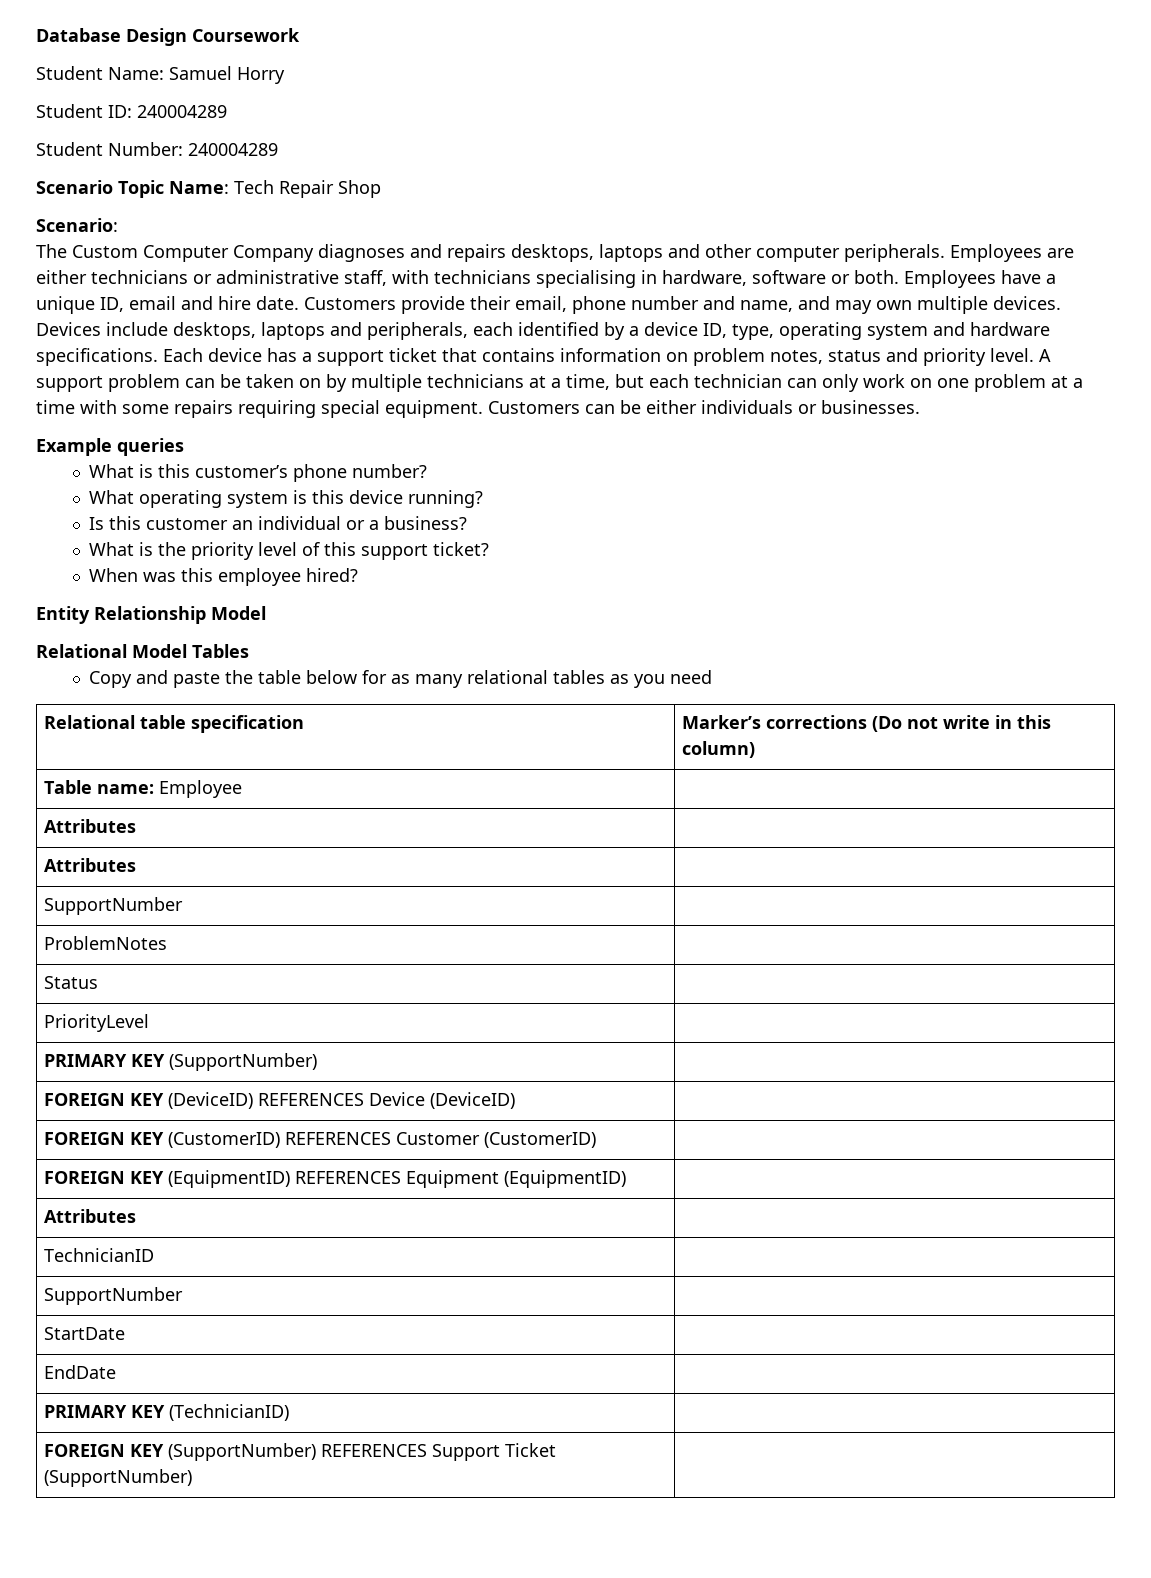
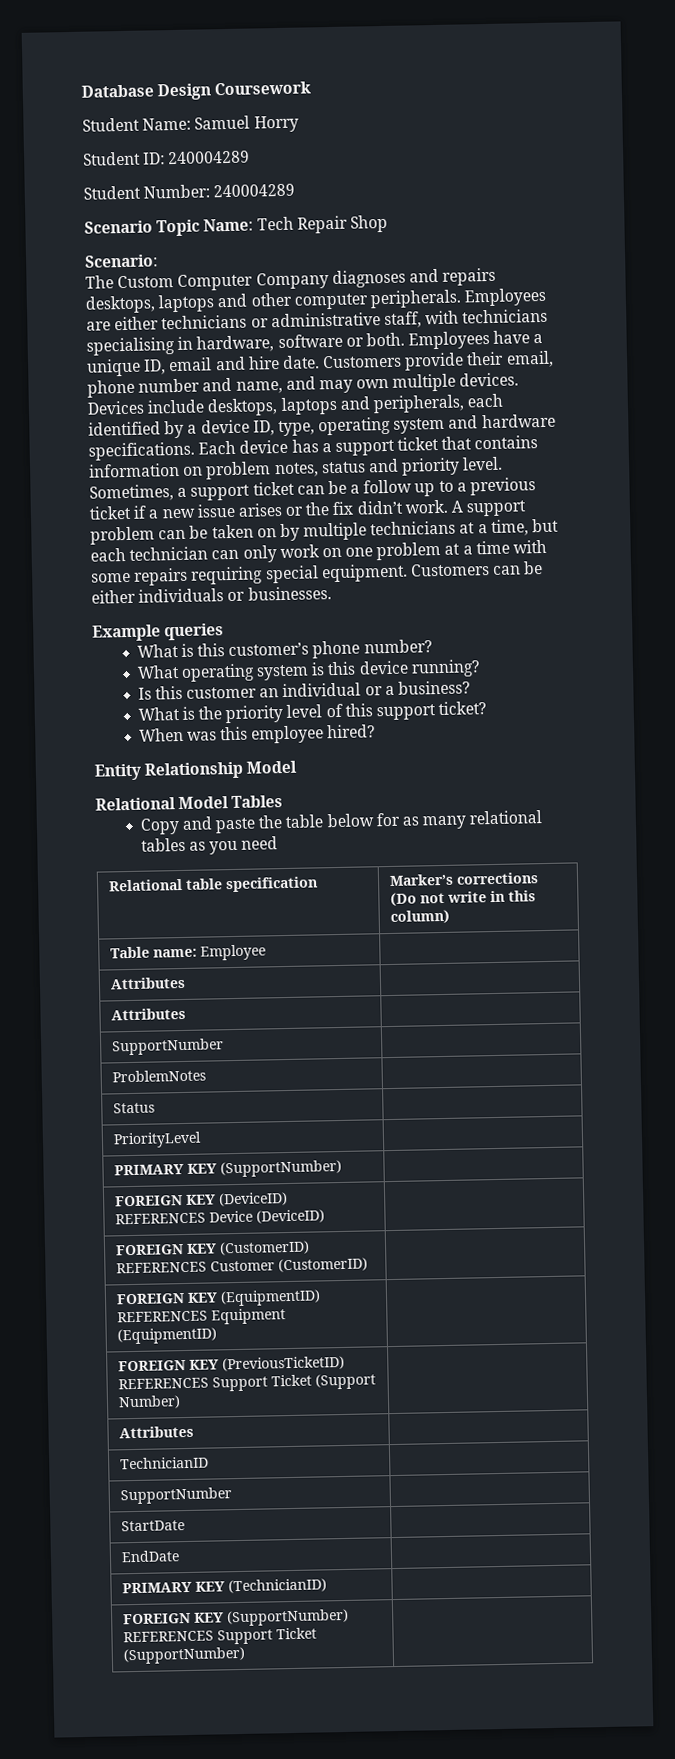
+ Sometimes, a support ticket can be a follow up to a previous ticket if a new issue arises or the fix didn’t work.
+ FOREIGN KEY (PreviousTicketID) REFERENCES Support Ticket (Support Number) |

